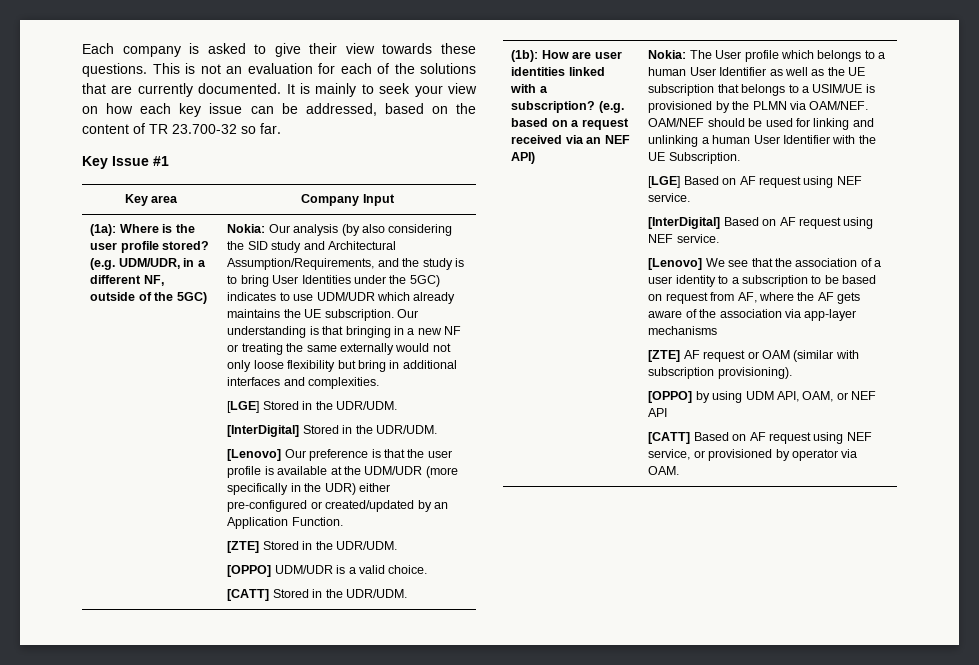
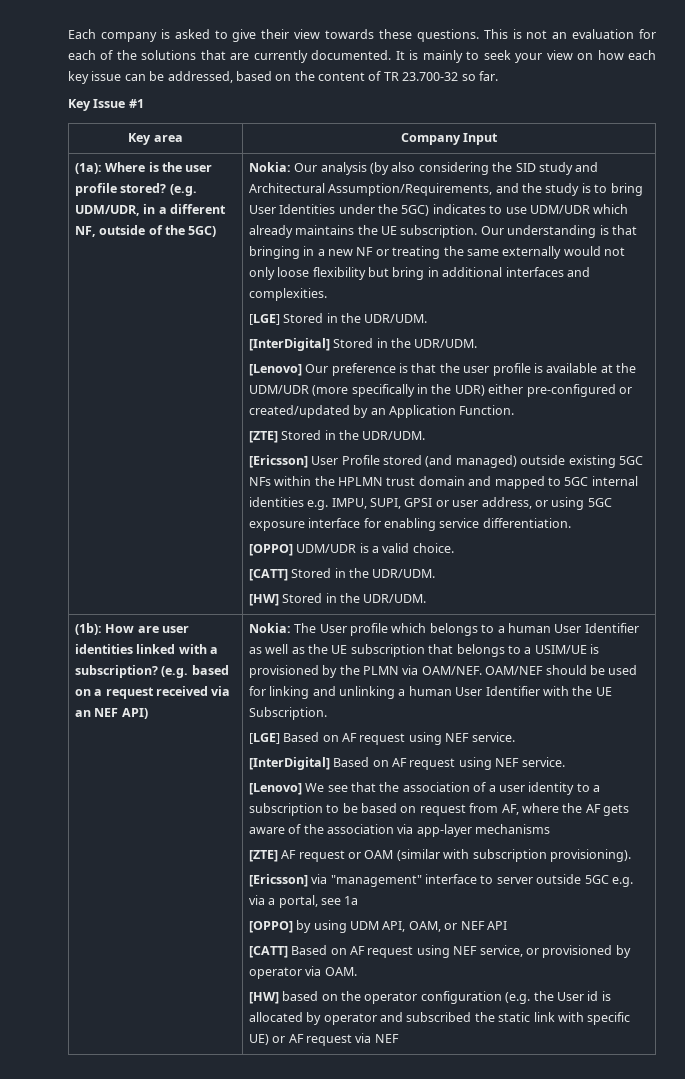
+ [Ericsson] User Profile stored (and managed) outside existing 5GC NFs within the HPLMN trust domain and mapped to 5GC internal identities e.g. IMPU, SUPI, GPSI or user address, or using 5GC exposure interface for enabling service differentiation.
+ [HW] Stored in the UDR/UDM.
+ [Ericsson] via "management" interface to server outside 5GC e.g. via a portal, see 1a
+ [HW] based on the operator configuration (e.g. the User id is allocated by operator and subscribed the static link with specific UE) or AF request via NEF

